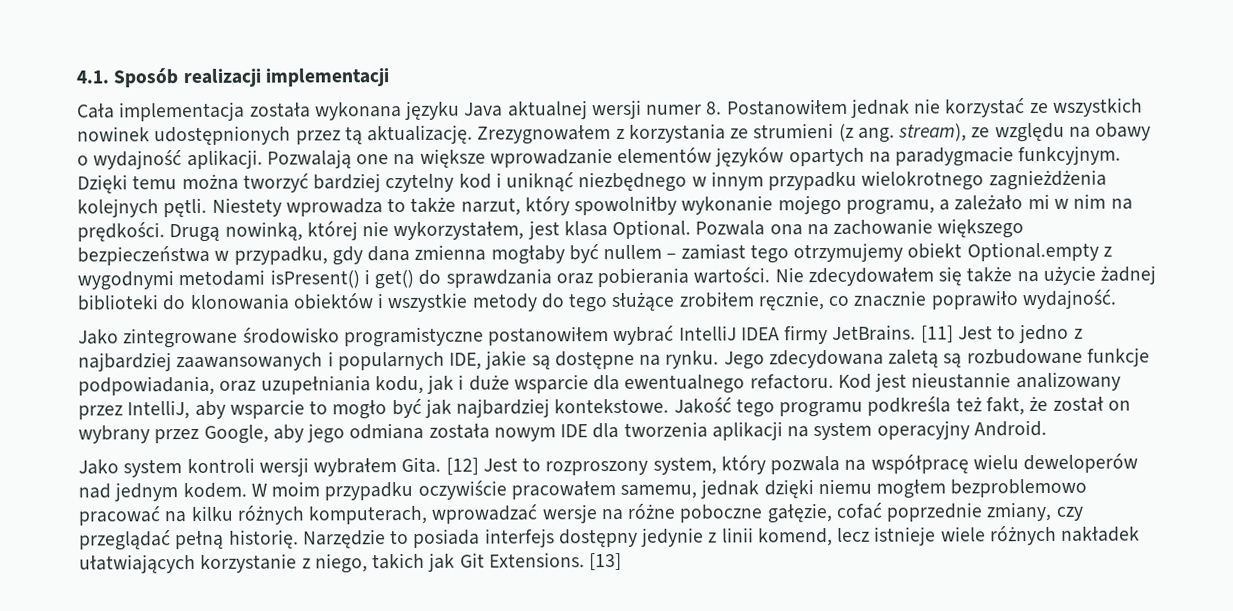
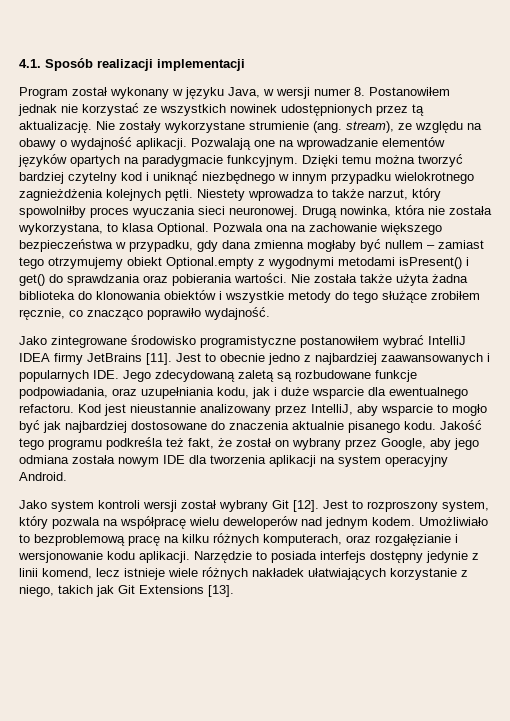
- Cała implementacja została wykonana języku Java aktualnej wersji numer 8. Postanowiłem jednak nie korzystać ze wszystkich nowinek udostępnionych przez tą aktualizację.
+ Program został wykonany w języku Java, w wersji numer 8. Postanowiłem jednak nie korzystać ze wszystkich nowinek udostępnionych przez tą aktualizację.
- Zrezygnowałem z korzystania ze strumieni (z ang. stream), ze względu na obawy o wydajność aplikacji.
+ Nie zostały wykorzystane strumienie (ang. stream), ze względu na obawy o wydajność aplikacji.
- Pozwalają one na większe wprowadzanie elementów języków opartych na paradygmacie funkcyjnym.
+ Pozwalają one na wprowadzanie elementów języków opartych na paradygmacie funkcyjnym.
- Niestety wprowadza to także narzut, który spowolniłby wykonanie mojego programu, a zależało mi w nim na prędkości. Drugą nowinką, której nie wykorzystałem, jest klasa Optional.
+ Niestety wprowadza to także narzut, który spowolniłby proces wyuczania sieci neuronowej. Drugą nowinka, która nie została wykorzystana, to klasa Optional.
- Nie zdecydowałem się także na użycie żadnej biblioteki do klonowania obiektów i wszystkie metody do tego służące zrobiłem ręcznie, co znacznie poprawiło wydajność.
+ Nie została także użyta żadna biblioteka do klonowania obiektów i wszystkie metody do tego służące zrobiłem ręcznie, co znacząco poprawiło wydajność.
- Jako zintegrowane środowisko programistyczne postanowiłem wybrać IntelliJ IDEA firmy JetBrains. [11] Jest to jedno z najbardziej zaawansowanych i popularnych IDE, jakie są dostępne na rynku. Jego zdecydowana zaletą są rozbudowane funkcje podpowiadania, oraz uzupełniania kodu, jak i duże wsparcie dla ewentualnego refactoru.
+ Jako zintegrowane środowisko programistyczne postanowiłem wybrać IntelliJ IDEA firmy JetBrains [11]. Jest to obecnie jedno z najbardziej zaawansowanych i popularnych IDE. Jego zdecydowaną zaletą są rozbudowane funkcje podpowiadania, oraz uzupełniania kodu, jak i duże wsparcie dla ewentualnego refactoru.
- Kod jest nieustannie analizowany przez IntelliJ, aby wsparcie to mogło być jak najbardziej kontekstowe.
+ Kod jest nieustannie analizowany przez IntelliJ, aby wsparcie to mogło być jak najbardziej dostosowane do znaczenia aktualnie pisanego kodu.
- Jako system kontroli wersji wybrałem Gita. [12] Jest to rozproszony system, który pozwala na współpracę wielu deweloperów nad jednym kodem.
+ Jako system kontroli wersji został wybrany Git [12]. Jest to rozproszony system, który pozwala na współpracę wielu deweloperów nad jednym kodem.
- W moim przypadku oczywiście pracowałem samemu, jednak dzięki niemu mogłem bezproblemowo pracować na kilku różnych komputerach, wprowadzać wersje na różne poboczne gałęzie, cofać poprzednie zmiany, czy przeglądać pełną historię.
+ Umożliwiało to bezproblemową pracę na kilku różnych komputerach, oraz rozgałęzianie i wersjonowanie kodu aplikacji.
- Narzędzie to posiada interfejs dostępny jedynie z linii komend, lecz istnieje wiele różnych nakładek ułatwiających korzystanie z niego, takich jak Git Extensions. [13]
+ Narzędzie to posiada interfejs dostępny jedynie z linii komend, lecz istnieje wiele różnych nakładek ułatwiających korzystanie z niego, takich jak Git Extensions [13].

